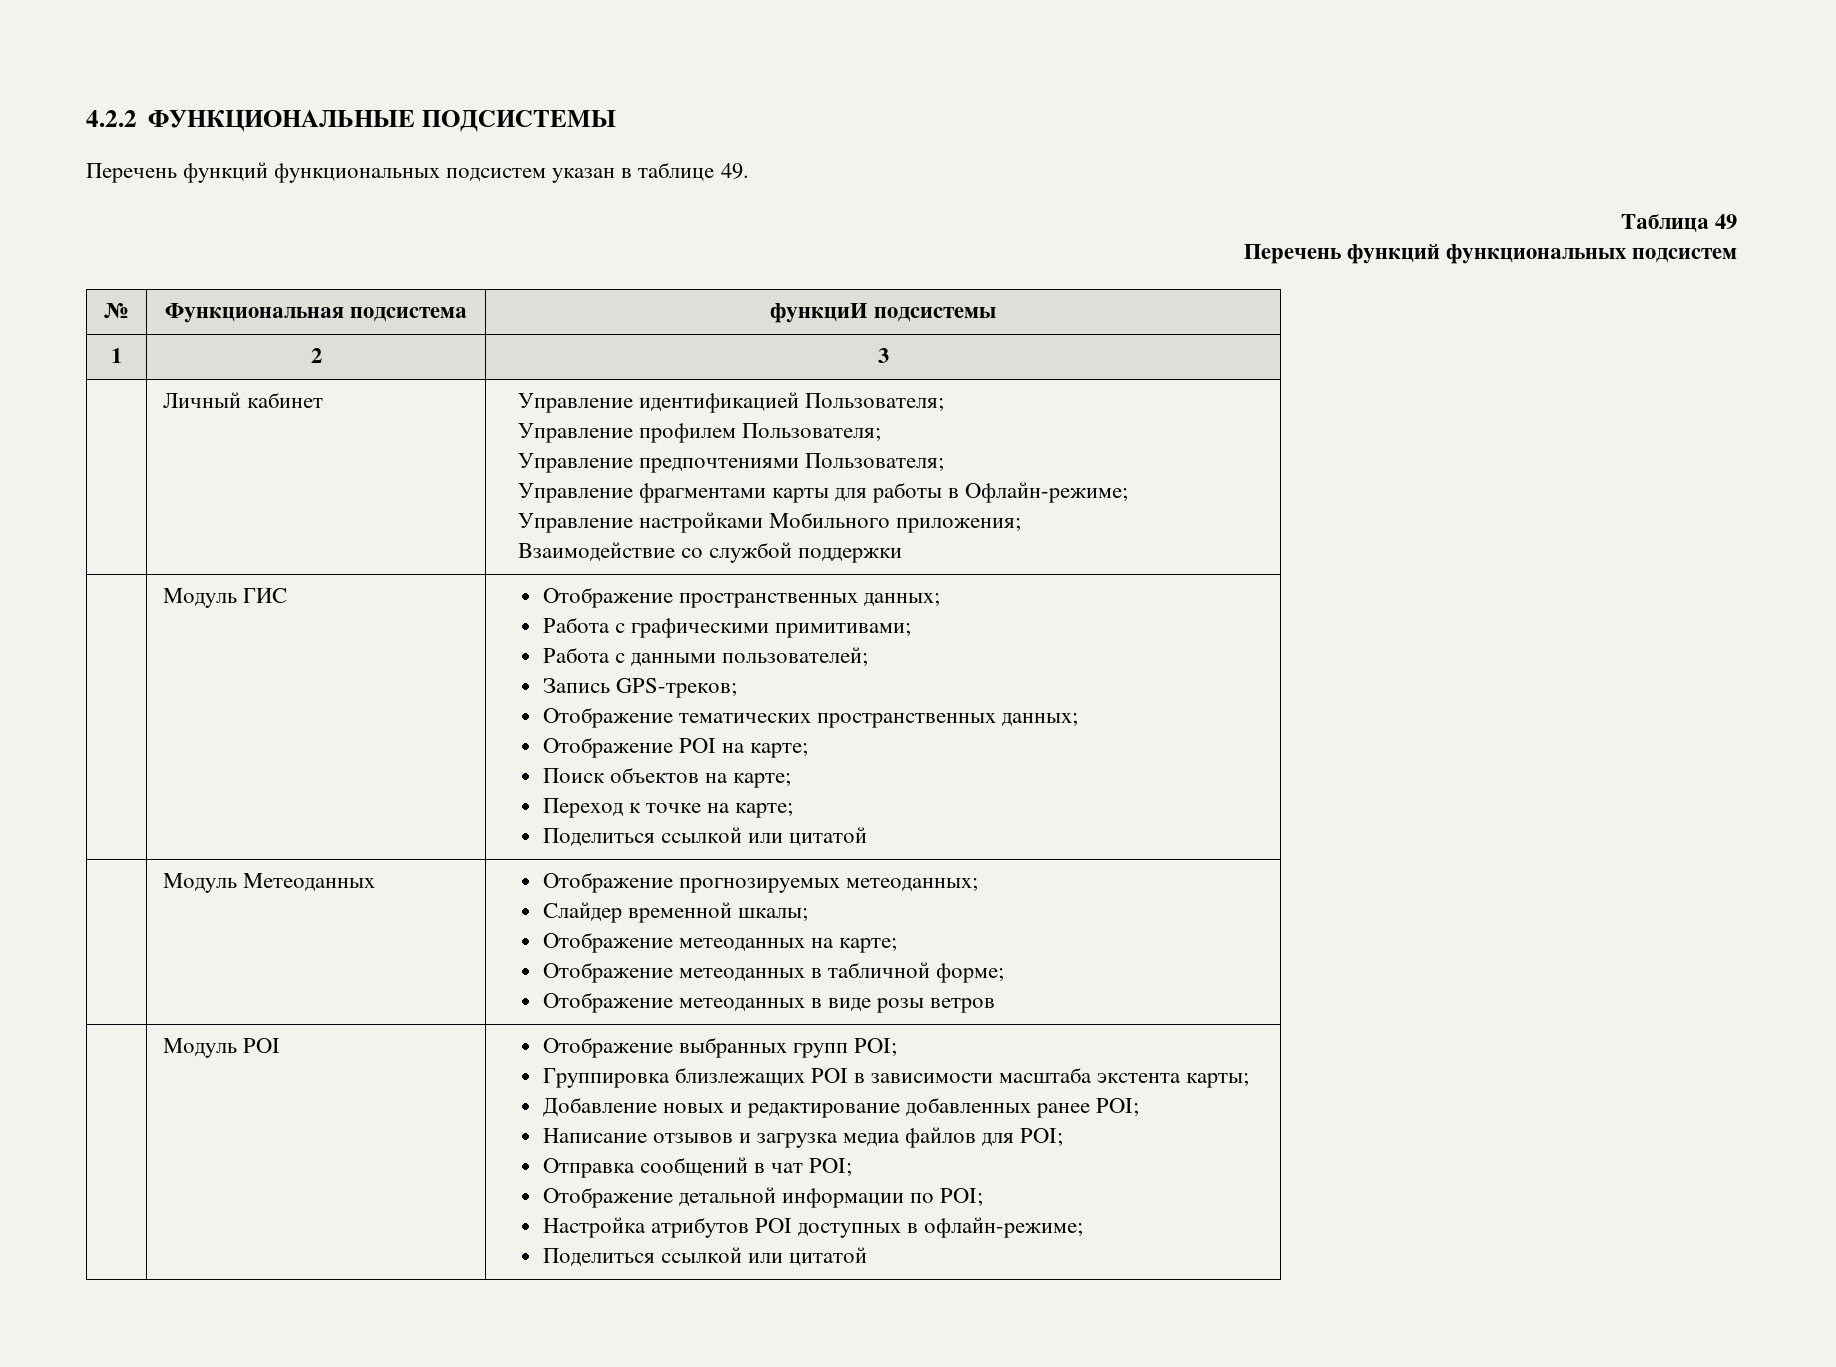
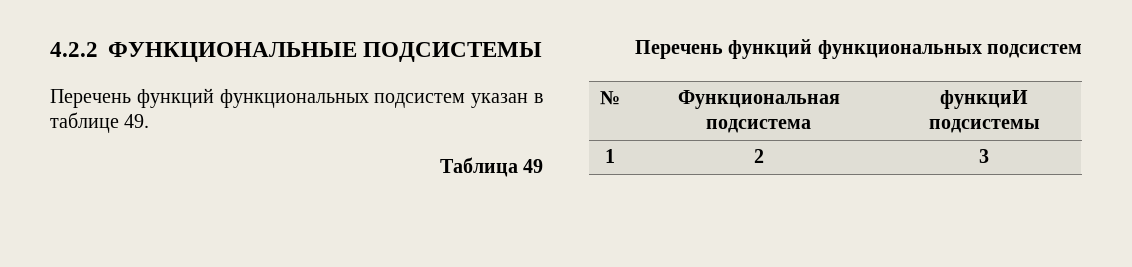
- | Личный кабинет | Управление идентификацией Пользователя;
- Управление профилем Пользователя;
- Управление предпочтениями Пользователя;
- Управление фрагментами карты для работы в Офлайн-режиме;
- Управление настройками Мобильного приложения;
- Взаимодействие со службой поддержки
- | Модуль ГИС | Отображение пространственных данных;
- Работа с графическими примитивами;
- Работа с данными пользователей;
- Запись GPS-треков;
- Отображение тематических пространственных данных;
- Отображение POI на карте;
- Поиск объектов на карте;
- Переход к точке на карте;
- Поделиться ссылкой или цитатой
- | Модуль Метеоданных | Отображение прогнозируемых метеоданных;
- Слайдер временной шкалы;
- Отображение метеоданных на карте;
- Отображение метеоданных в табличной форме;
- Отображение метеоданных в виде розы ветров
- | Модуль POI | Отображение выбранных групп POI;
- Группировка близлежащих POI в зависимости масштаба экстента карты;
- Добавление новых и редактирование добавленных ранее POI;
- Написание отзывов и загрузка медиа файлов для POI;
- Отправка сообщений в чат POI;
- Отображение детальной информации по POI;
- Настройка атрибутов POI доступных в офлайн-режиме;
- Поделиться ссылкой или цитатой

